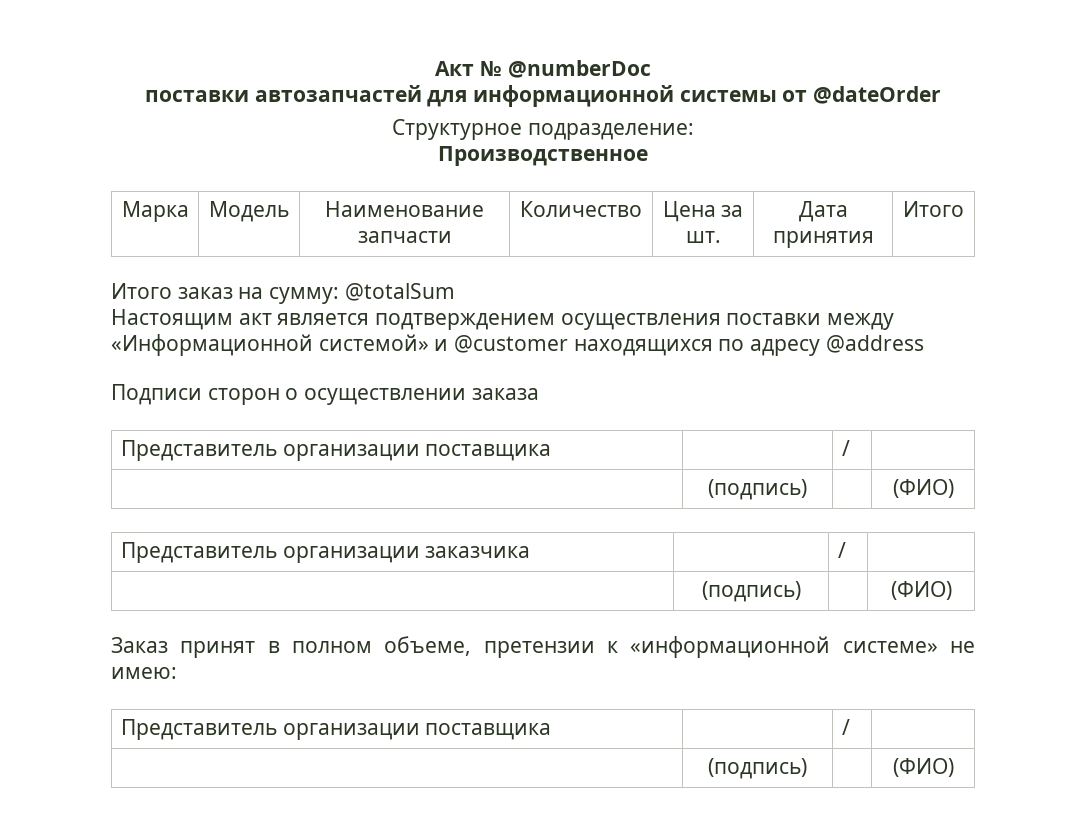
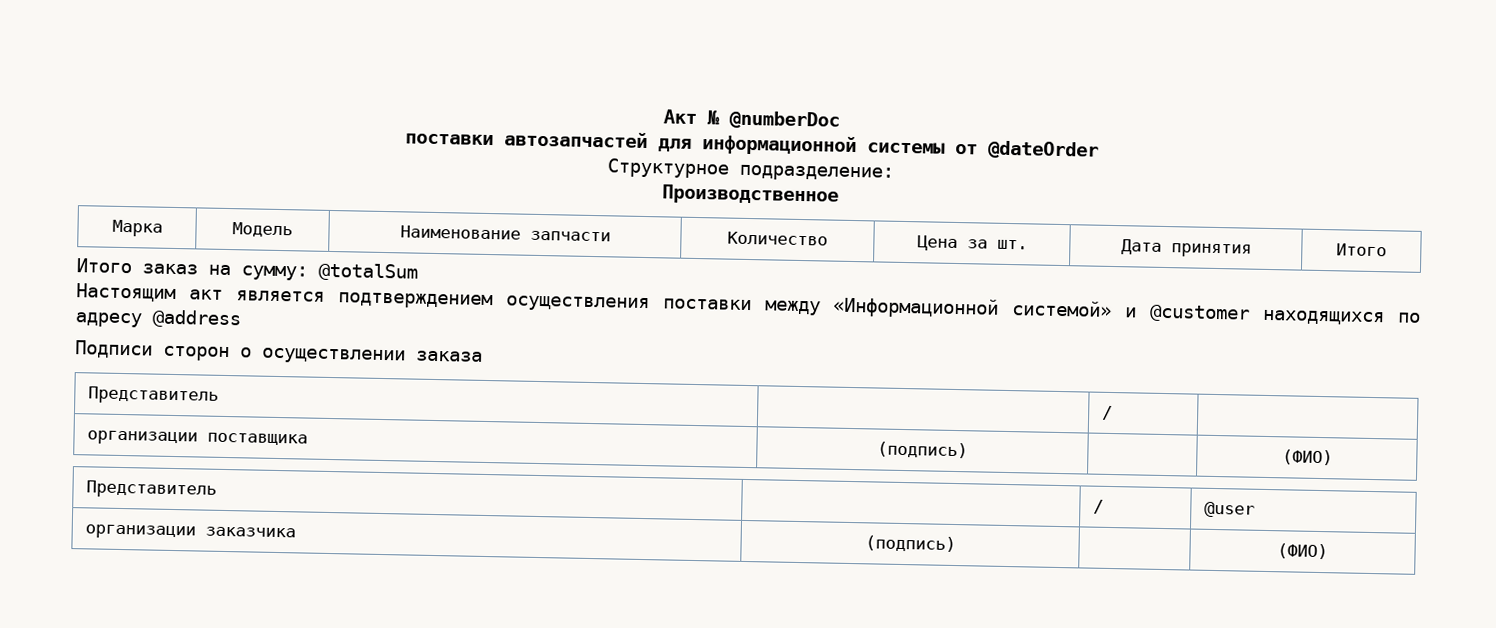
  Подписи сторон о осуществлении заказа
- Представитель организации поставщика | | / |
- | (подпись) | | (ФИО)
+ Представитель | | / |
+ организации поставщика | (подпись) | | (ФИО)
- Представитель организации заказчика | | / |
- | (подпись) | | (ФИО)
- Заказ принят в полном объеме, претензии к «информационной системе» не имею:
- Представитель организации поставщика | | / |
- | (подпись) | | (ФИО)
+ Представитель | | / | @user
+ организации заказчика | (подпись) | | (ФИО)

